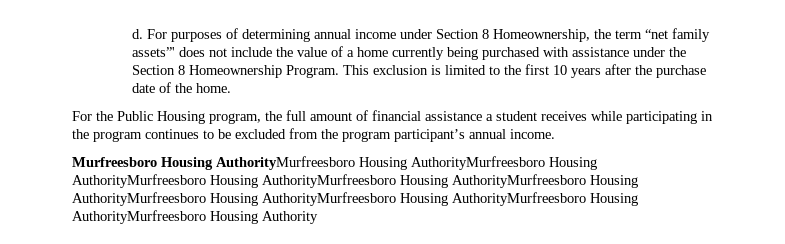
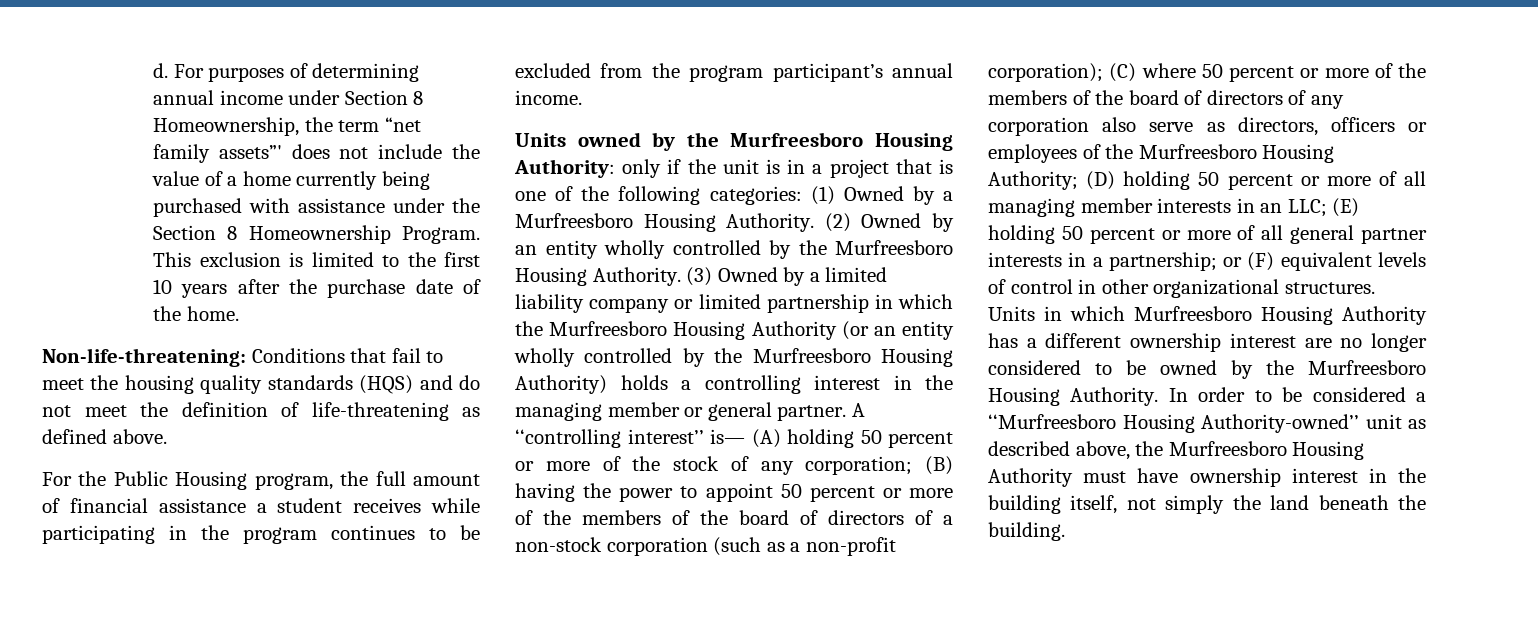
+ Non-life-threatening: Conditions that fail to meet the housing quality standards (HQS) and do not meet the definition of life-threatening as defined above.
- Murfreesboro Housing AuthorityMurfreesboro Housing AuthorityMurfreesboro Housing AuthorityMurfreesboro Housing AuthorityMurfreesboro Housing AuthorityMurfreesboro Housing AuthorityMurfreesboro Housing AuthorityMurfreesboro Housing AuthorityMurfreesboro Housing AuthorityMurfreesboro Housing Authority
+ Units owned by the Murfreesboro Housing Authority: only if the unit is in a project that is one of the following categories: (1) Owned by a Murfreesboro Housing Authority. (2) Owned by an entity wholly controlled by the Murfreesboro Housing Authority. (3) Owned by a limited liability company or limited partnership in which the Murfreesboro Housing Authority (or an entity wholly controlled by the Murfreesboro Housing Authority) holds a controlling interest in the managing member or general partner. A ‘‘controlling interest’’ is— (A) holding 50 percent or more of the stock of any corporation; (B) having the power to appoint 50 percent or more of the members of the board of directors of a non-stock corporation (such as a non-profit corporation); (C) where 50 percent or more of the members of the board of directors of any corporation also serve as directors, officers or employees of the Murfreesboro Housing Authority; (D) holding 50 percent or more of all managing member interests in an LLC; (E) holding 50 percent or more of all general partner interests in a partnership; or (F) equivalent levels of control in other organizational structures. Units in which Murfreesboro Housing Authority has a different ownership interest are no longer considered to be owned by the Murfreesboro Housing Authority. In order to be considered a ‘‘Murfreesboro Housing Authority-owned’’ unit as described above, the Murfreesboro Housing Authority must have ownership interest in the building itself, not simply the land beneath the building.

